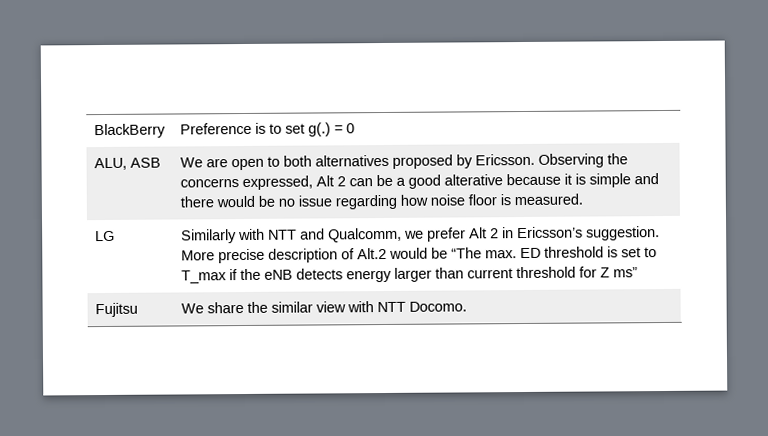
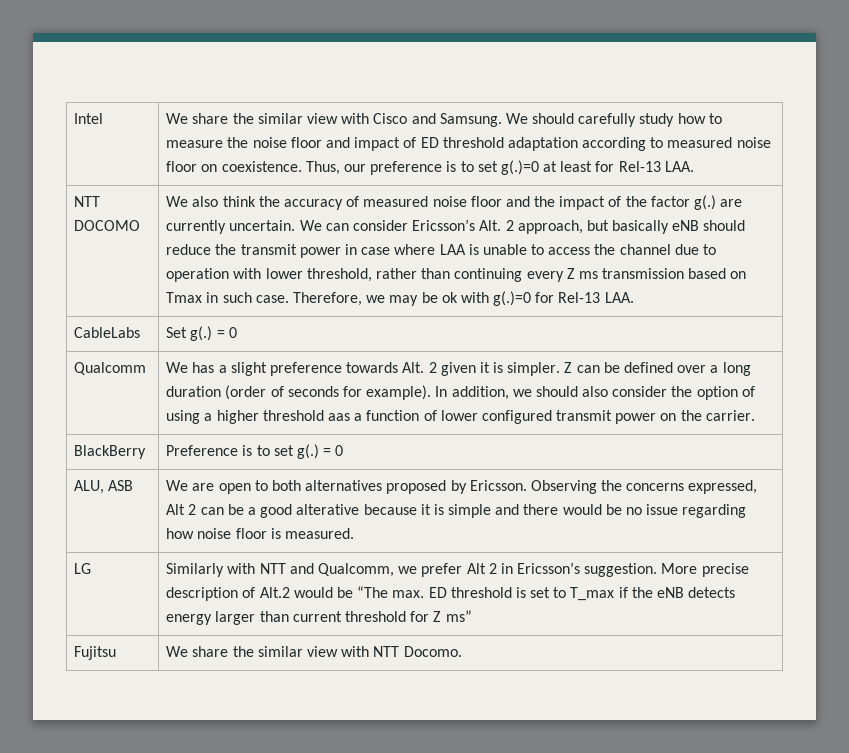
+ Intel | We share the similar view with Cisco and Samsung. We should carefully study how to measure the noise floor and impact of ED threshold adaptation according to measured noise floor on coexistence. Thus, our preference is to set g(.)=0 at least for Rel-13 LAA.
+ NTT DOCOMO | We also think the accuracy of measured noise floor and the impact of the factor g(.) are currently uncertain. We can consider Ericsson’s Alt. 2 approach, but basically eNB should reduce the transmit power in case where LAA is unable to access the channel due to operation with lower threshold, rather than continuing every Z ms transmission based on Tmax in such case. Therefore, we may be ok with g(.)=0 for Rel-13 LAA.
+ CableLabs | Set g(.) = 0
+ Qualcomm | We has a slight preference towards Alt. 2 given it is simpler. Z can be defined over a long duration (order of seconds for example). In addition, we should also consider the option of using a higher threshold aas a function of lower configured transmit power on the carrier.

